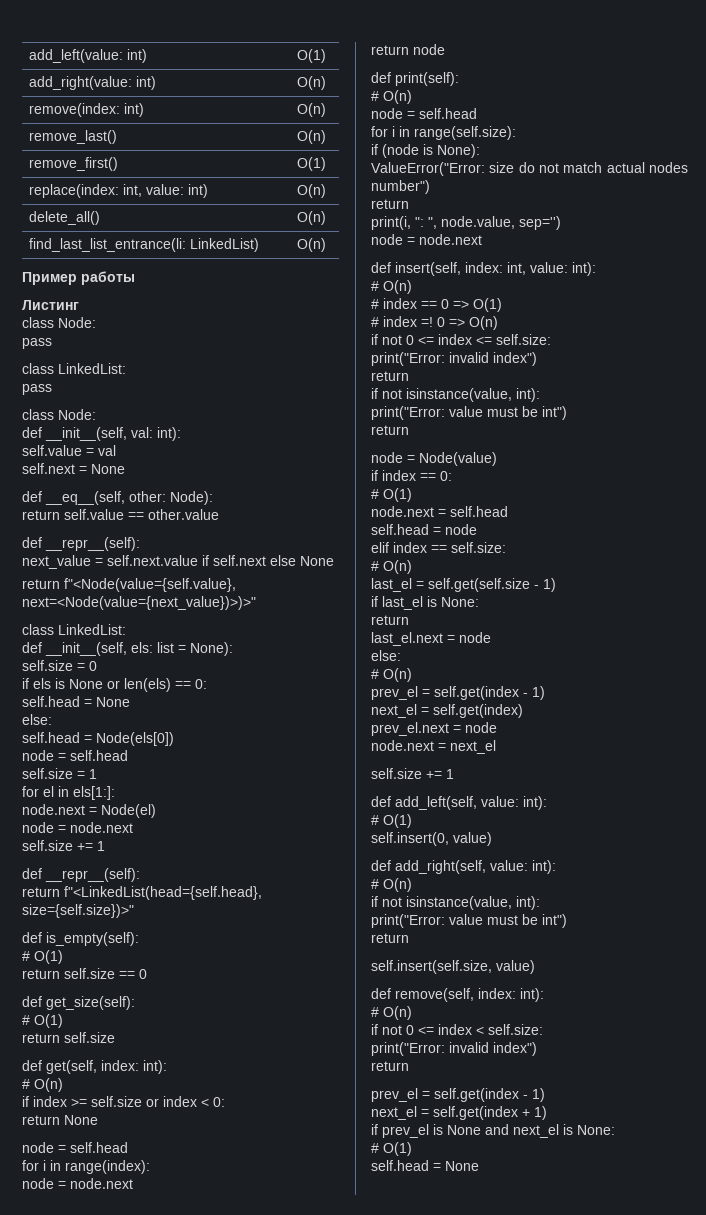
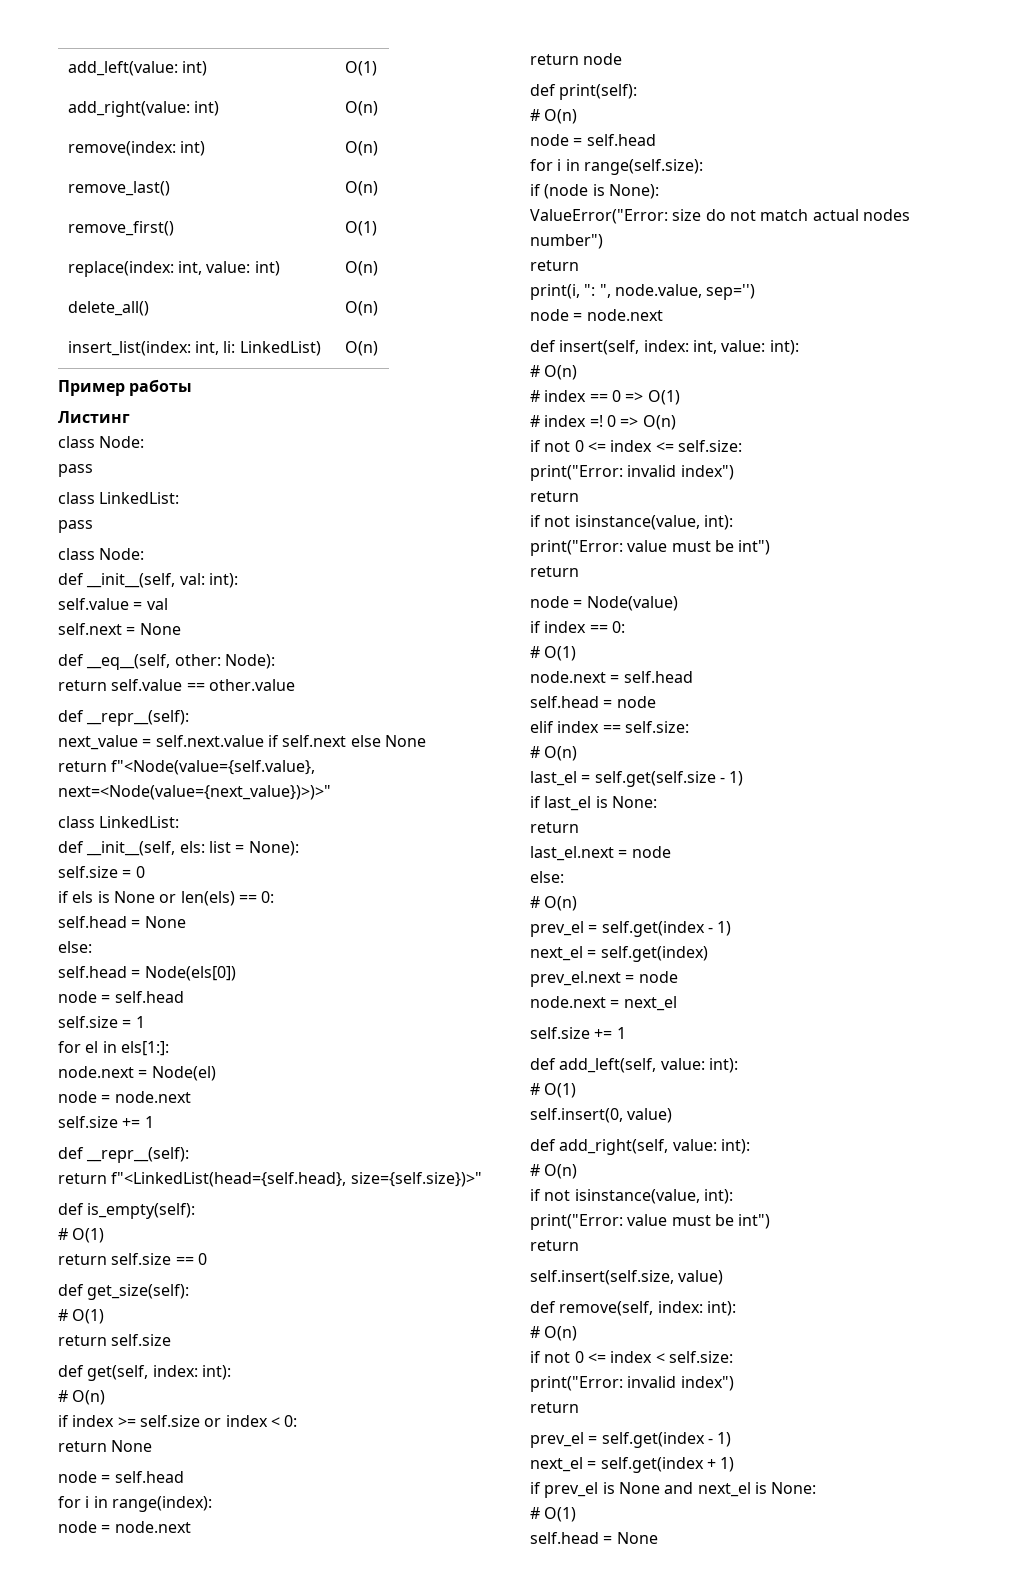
- find_last_list_entrance(li: LinkedList) | O(n)
+ insert_list(index: int, li: LinkedList) | O(n)

